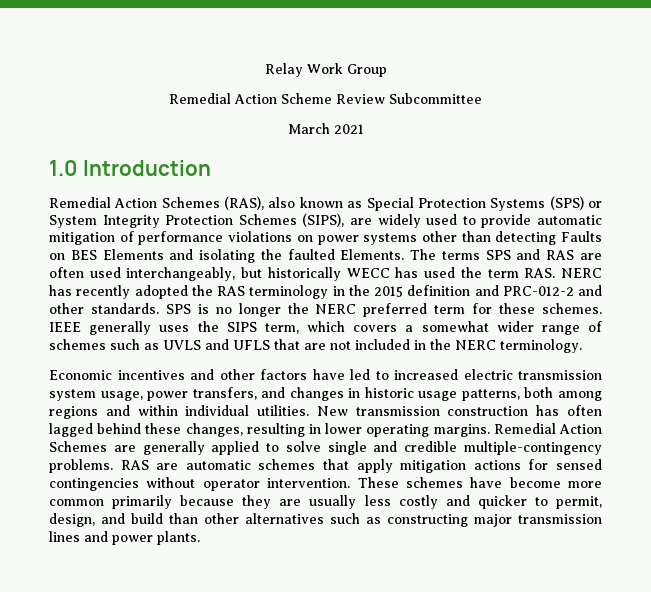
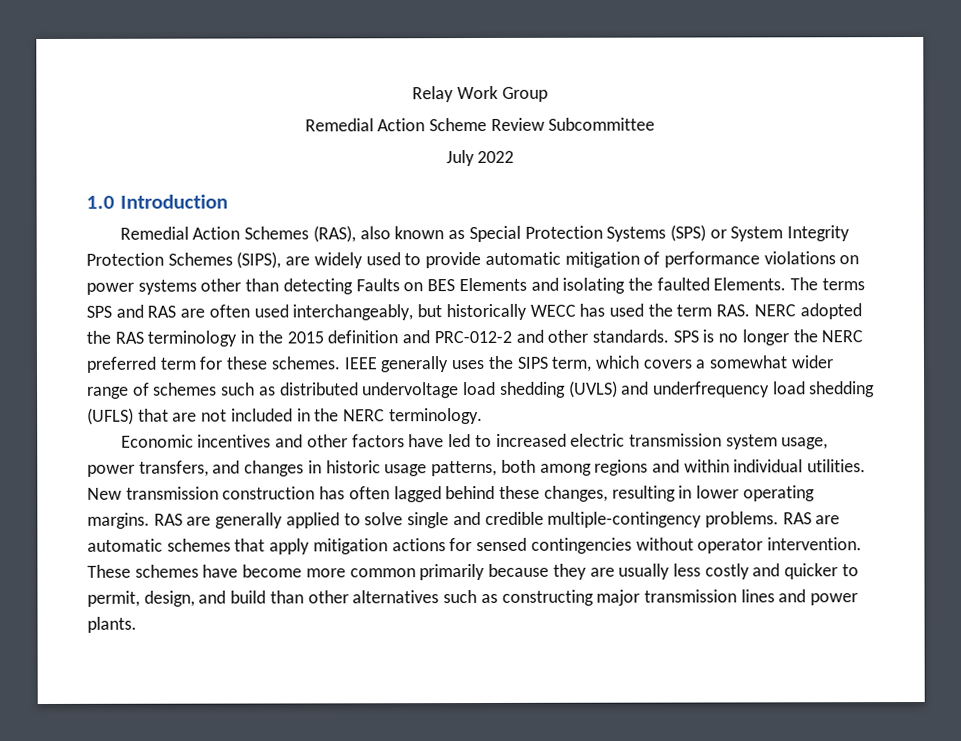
- March 2021
+ July 2022
- The terms SPS and RAS are often used interchangeably, but historically WECC has used the term RAS. NERC has recently adopted the RAS terminology in the 2015 definition and PRC-012-2 and other standards.
+ The terms SPS and RAS are often used interchangeably, but historically WECC has used the term RAS. NERC adopted the RAS terminology in the 2015 definition and PRC-012-2 and other standards.
- IEEE generally uses the SIPS term, which covers a somewhat wider range of schemes such as UVLS and UFLS that are not included in the NERC terminology.
+ IEEE generally uses the SIPS term, which covers a somewhat wider range of schemes such as distributed undervoltage load shedding (UVLS) and underfrequency load shedding (UFLS) that are not included in the NERC terminology.
- Remedial Action Schemes are generally applied to solve single and credible multiple-contingency problems.
+ RAS are generally applied to solve single and credible multiple-contingency problems.

